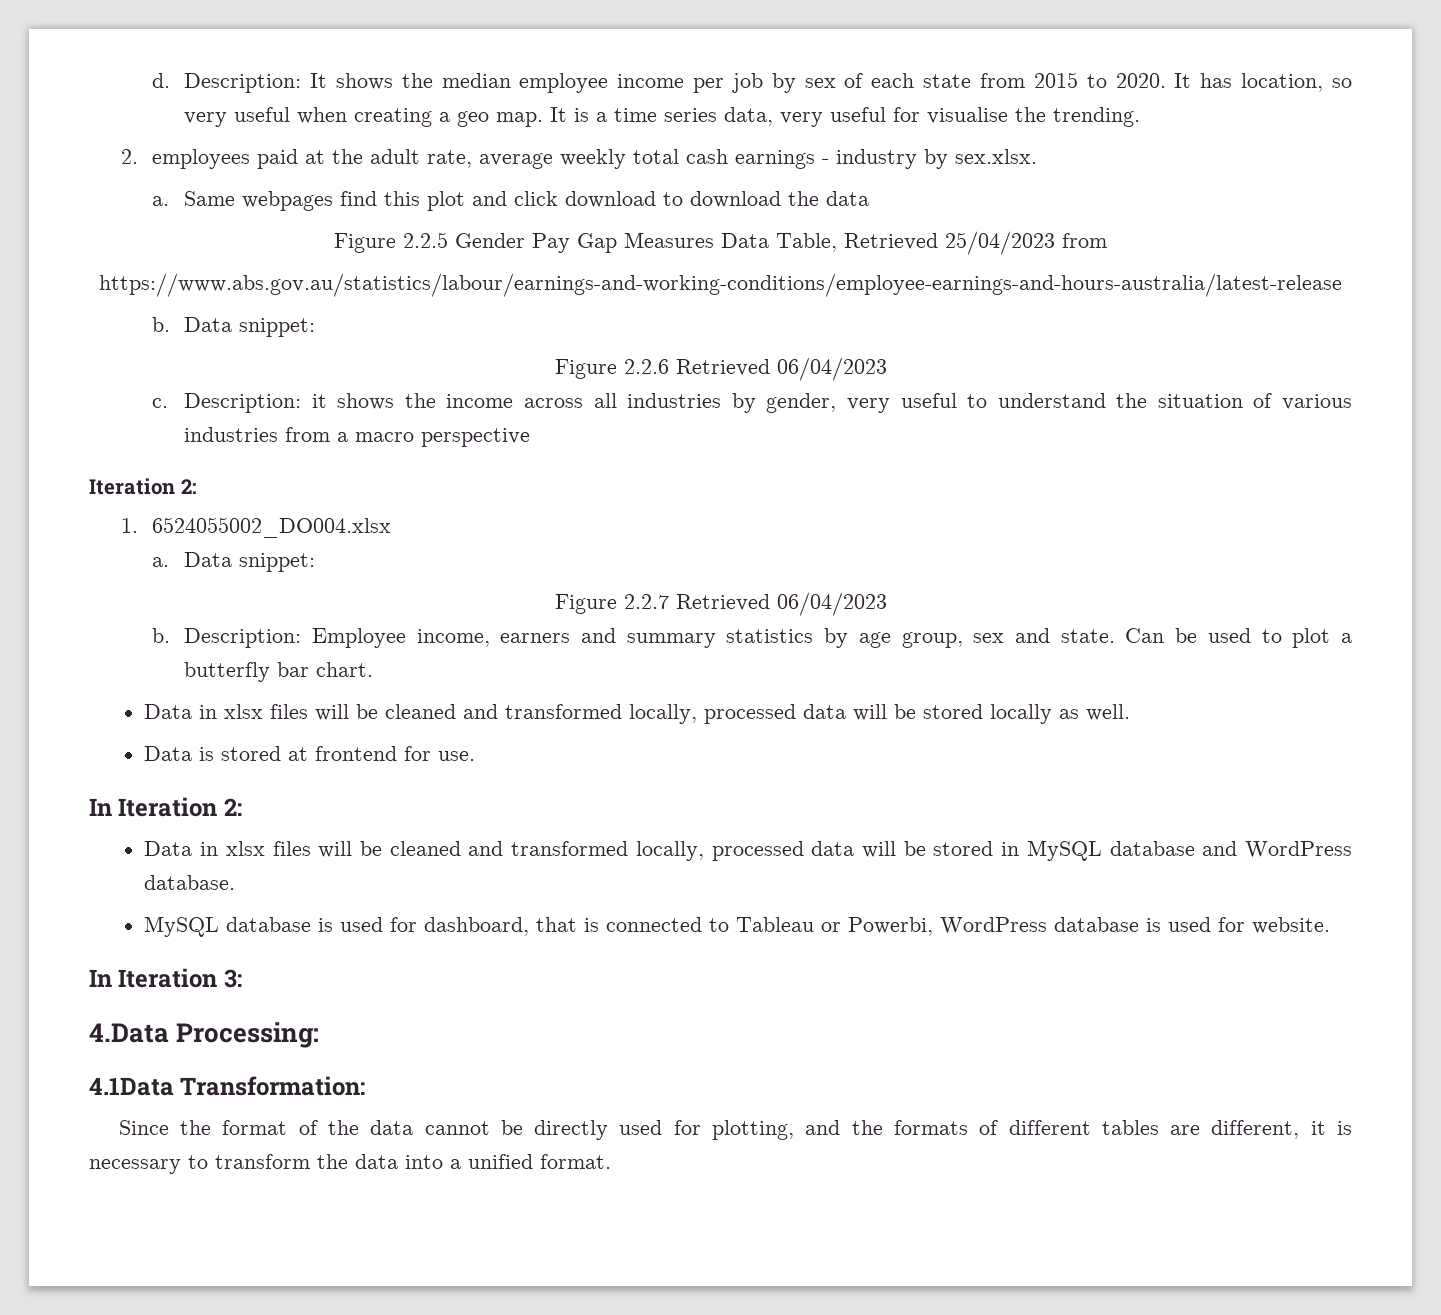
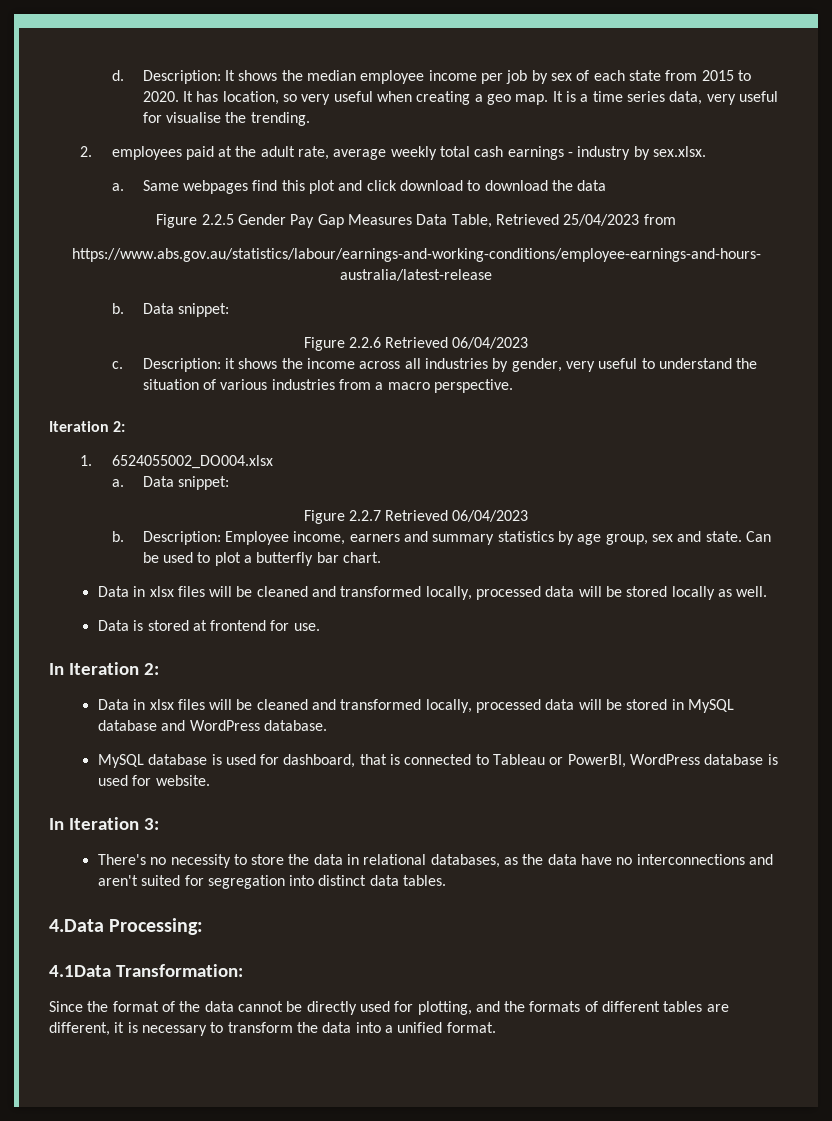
- Description: it shows the income across all industries by gender, very useful to understand the situation of various industries from a macro perspective
+ Description: it shows the income across all industries by gender, very useful to understand the situation of various industries from a macro perspective.
- MySQL database is used for dashboard, that is connected to Tableau or Powerbi, WordPress database is used for website.
+ MySQL database is used for dashboard, that is connected to Tableau or PowerBI, WordPress database is used for website.
+ There's no necessity to store the data in relational databases, as the data have no interconnections and aren't suited for segregation into distinct data tables.

